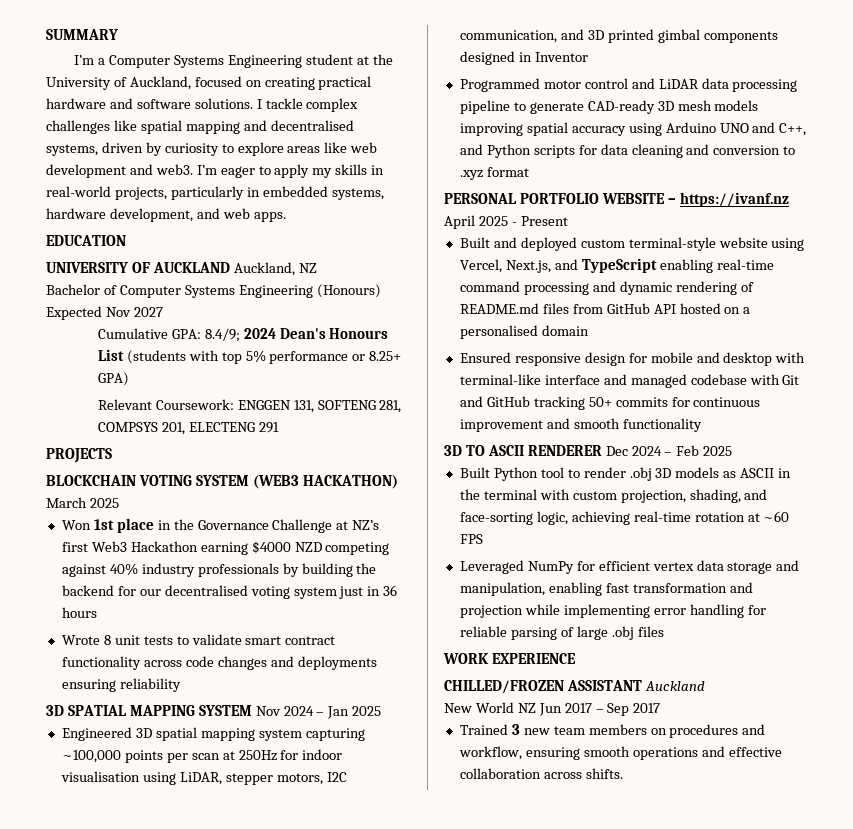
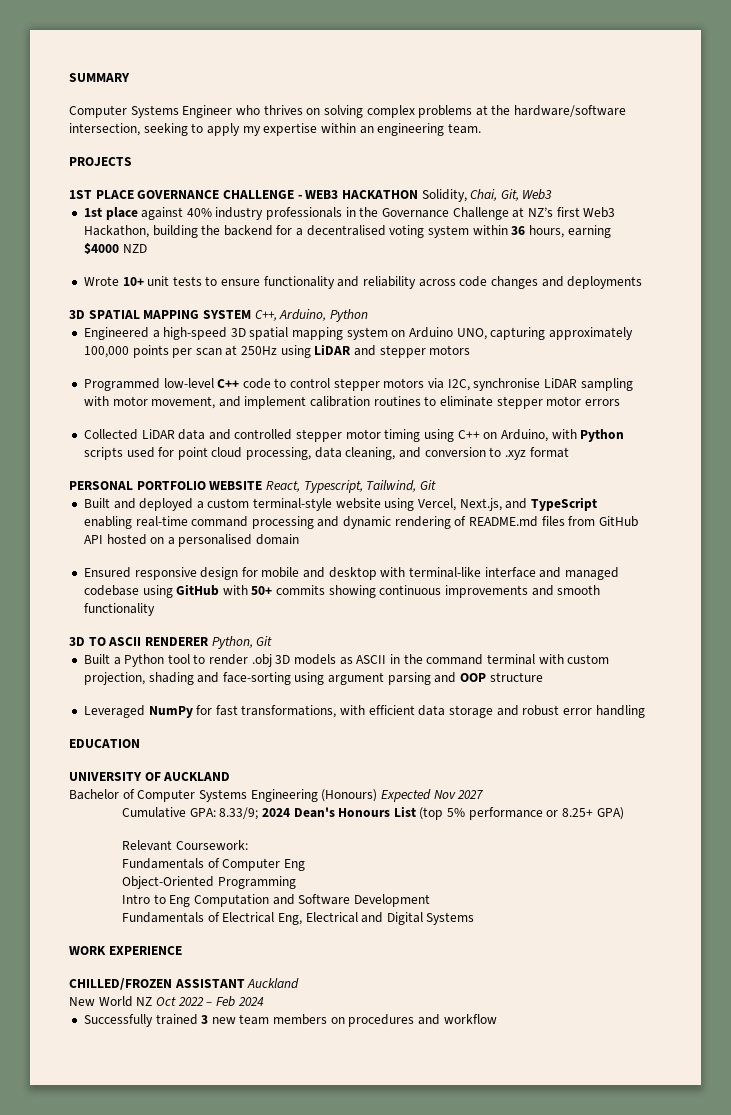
- I’m a Computer Systems Engineering student at the University of Auckland, focused on creating practical hardware and software solutions. I tackle complex challenges like spatial mapping and decentralised systems, driven by curiosity to explore areas like web development and web3. I’m eager to apply my skills in real-world projects, particularly in embedded systems, hardware development, and web apps.
- EDUCATION
- UNIVERSITY OF AUCKLAND Auckland, NZ
- Bachelor of Computer Systems Engineering (Honours) Expected Nov 2027
- Cumulative GPA: 8.4/9; 2024 Dean's Honours List (students with top 5% performance or 8.25+ GPA)
- Relevant Coursework: ENGGEN 131, SOFTENG 281, COMPSYS 201, ELECTENG 291
+ Computer Systems Engineer who thrives on solving complex problems at the hardware/software intersection, seeking to apply my expertise within an engineering team.
  PROJECTS
- BLOCKCHAIN VOTING SYSTEM (WEB3 HACKATHON) March 2025
- Won 1st place in the Governance Challenge at NZ’s first Web3 Hackathon earning $4000 NZD competing against 40% industry professionals by building the backend for our decentralised voting system just in 36 hours
+ 1ST PLACE GOVERNANCE CHALLENGE - WEB3 HACKATHON Solidity, Chai, Git, Web3
+ 1st place against 40% industry professionals in the Governance Challenge at NZ’s first Web3 Hackathon, building the backend for a decentralised voting system within 36 hours, earning $4000 NZD
- Wrote 8 unit tests to validate smart contract functionality across code changes and deployments ensuring reliability
+ Wrote 10+ unit tests to ensure functionality and reliability across code changes and deployments
- 3D SPATIAL MAPPING SYSTEM Nov 2024 – Jan 2025
+ 3D SPATIAL MAPPING SYSTEM C++, Arduino, Python
- Engineered 3D spatial mapping system capturing ~100,000 points per scan at 250Hz for indoor visualisation using LiDAR, stepper motors, I2C communication, and 3D printed gimbal components designed in Inventor
- Programmed motor control and LiDAR data processing pipeline to generate CAD-ready 3D mesh models improving spatial accuracy using Arduino UNO and C++, and Python scripts for data cleaning and conversion to .xyz format
+ Engineered a high-speed 3D spatial mapping system on Arduino UNO, capturing approximately 100,000 points per scan at 250Hz using LiDAR and stepper motors
+ Programmed low-level C++ code to control stepper motors via I2C, synchronise LiDAR sampling with motor movement, and implement calibration routines to eliminate stepper motor errors
+ Collected LiDAR data and controlled stepper motor timing using C++ on Arduino, with Python scripts used for point cloud processing, data cleaning, and conversion to .xyz format
- PERSONAL PORTFOLIO WEBSITE – https://ivanf.nz April 2025 - Present
+ PERSONAL PORTFOLIO WEBSITE React, Typescript, Tailwind, Git
- Built and deployed custom terminal-style website using Vercel, Next.js, and TypeScript enabling real-time command processing and dynamic rendering of README.md files from GitHub API hosted on a personalised domain
+ Built and deployed a custom terminal-style website using Vercel, Next.js, and TypeScript enabling real-time command processing and dynamic rendering of README.md files from GitHub API hosted on a personalised domain
- Ensured responsive design for mobile and desktop with terminal-like interface and managed codebase with Git and GitHub tracking 50+ commits for continuous improvement and smooth functionality
+ Ensured responsive design for mobile and desktop with terminal-like interface and managed codebase using GitHub with 50+ commits showing continuous improvements and smooth functionality
- 3D TO ASCII RENDERER Dec 2024 – Feb 2025
- Built Python tool to render .obj 3D models as ASCII in the terminal with custom projection, shading, and face-sorting logic, achieving real-time rotation at ~60 FPS
- Leveraged NumPy for efficient vertex data storage and manipulation, enabling fast transformation and projection while implementing error handling for reliable parsing of large .obj files
+ 3D TO ASCII RENDERER Python, Git
+ Built a Python tool to render .obj 3D models as ASCII in the command terminal with custom projection, shading and face-sorting using argument parsing and OOP structure
+ Leveraged NumPy for fast transformations, with efficient data storage and robust error handling
+ EDUCATION
+ UNIVERSITY OF AUCKLAND
+ Bachelor of Computer Systems Engineering (Honours) Expected Nov 2027
+ Cumulative GPA: 8.33/9; 2024 Dean's Honours List (top 5% performance or 8.25+ GPA)
+ Relevant Coursework:
+ Fundamentals of Computer Eng
+ Object-Oriented Programming
+ Intro to Eng Computation and Software Development
+ Fundamentals of Electrical Eng, Electrical and Digital Systems
- New World NZ Jun 2017 – Sep 2017
- Trained 3 new team members on procedures and workflow, ensuring smooth operations and effective collaboration across shifts.
+ New World NZ Oct 2022 – Feb 2024
+ Successfully trained 3 new team members on procedures and workflow

